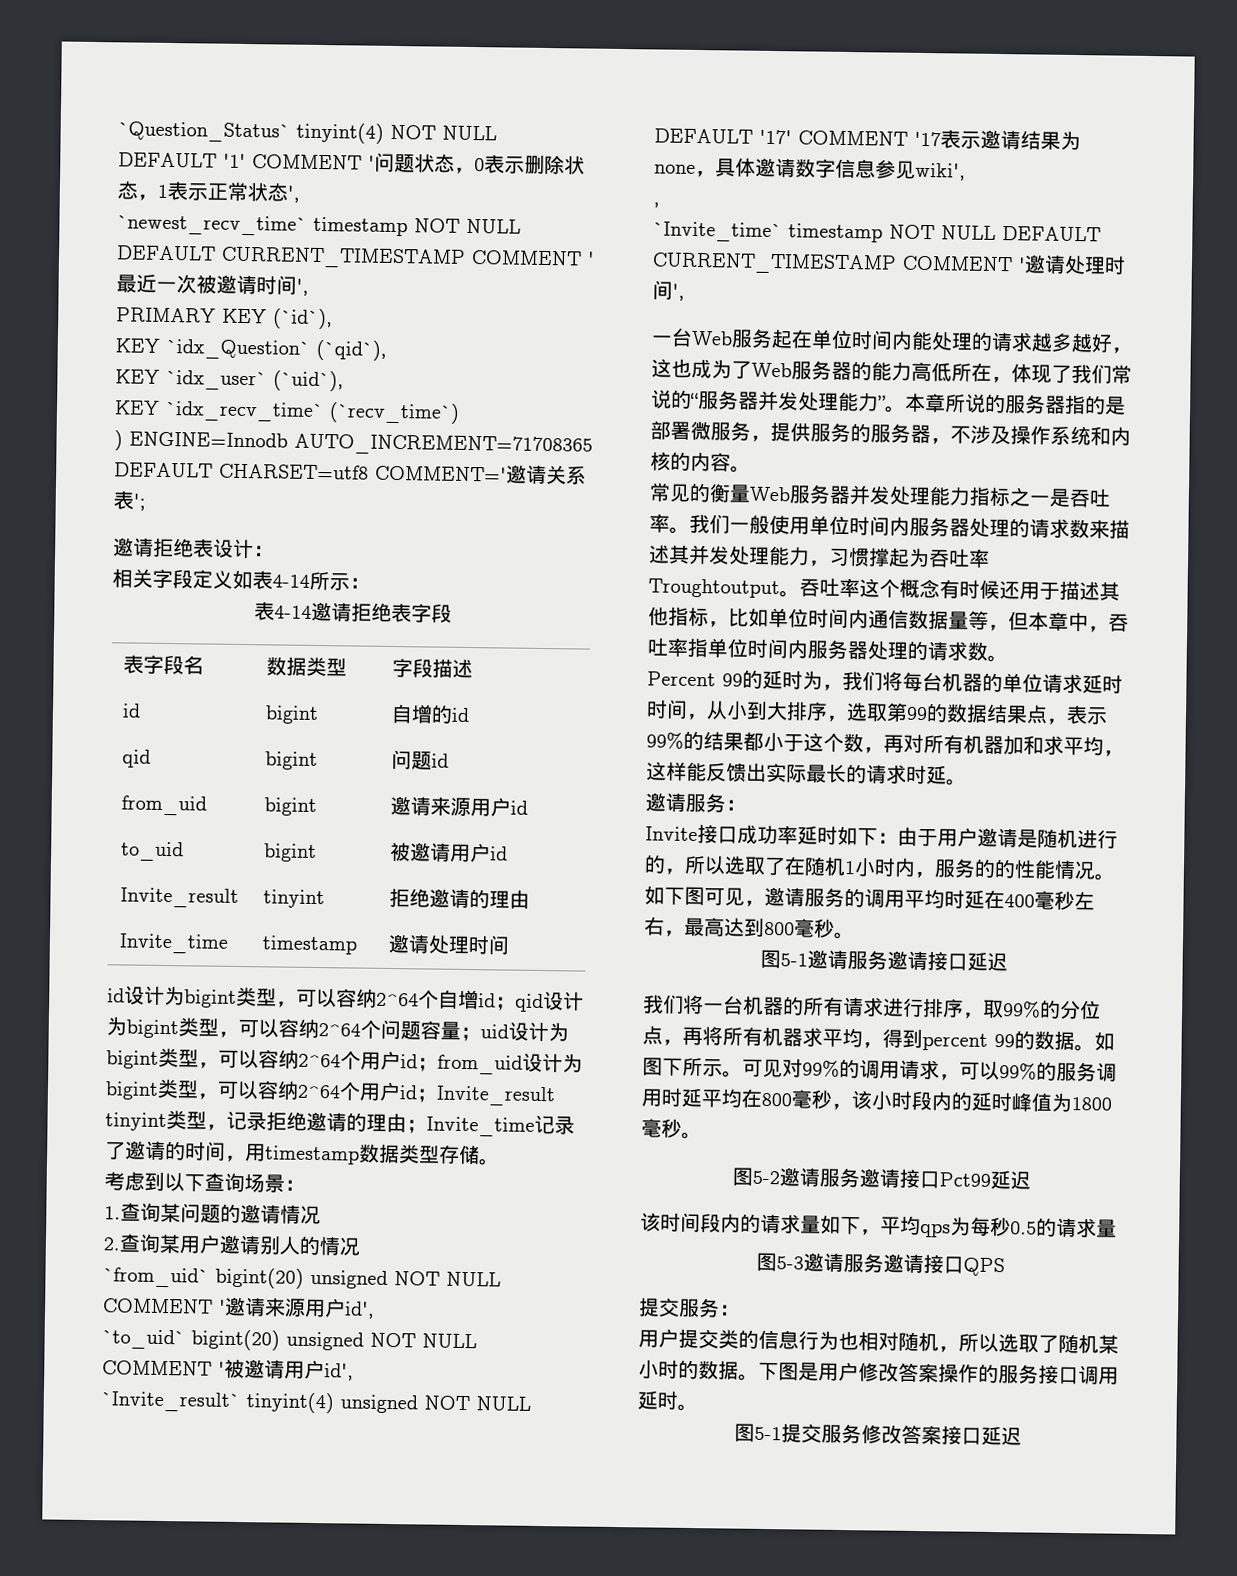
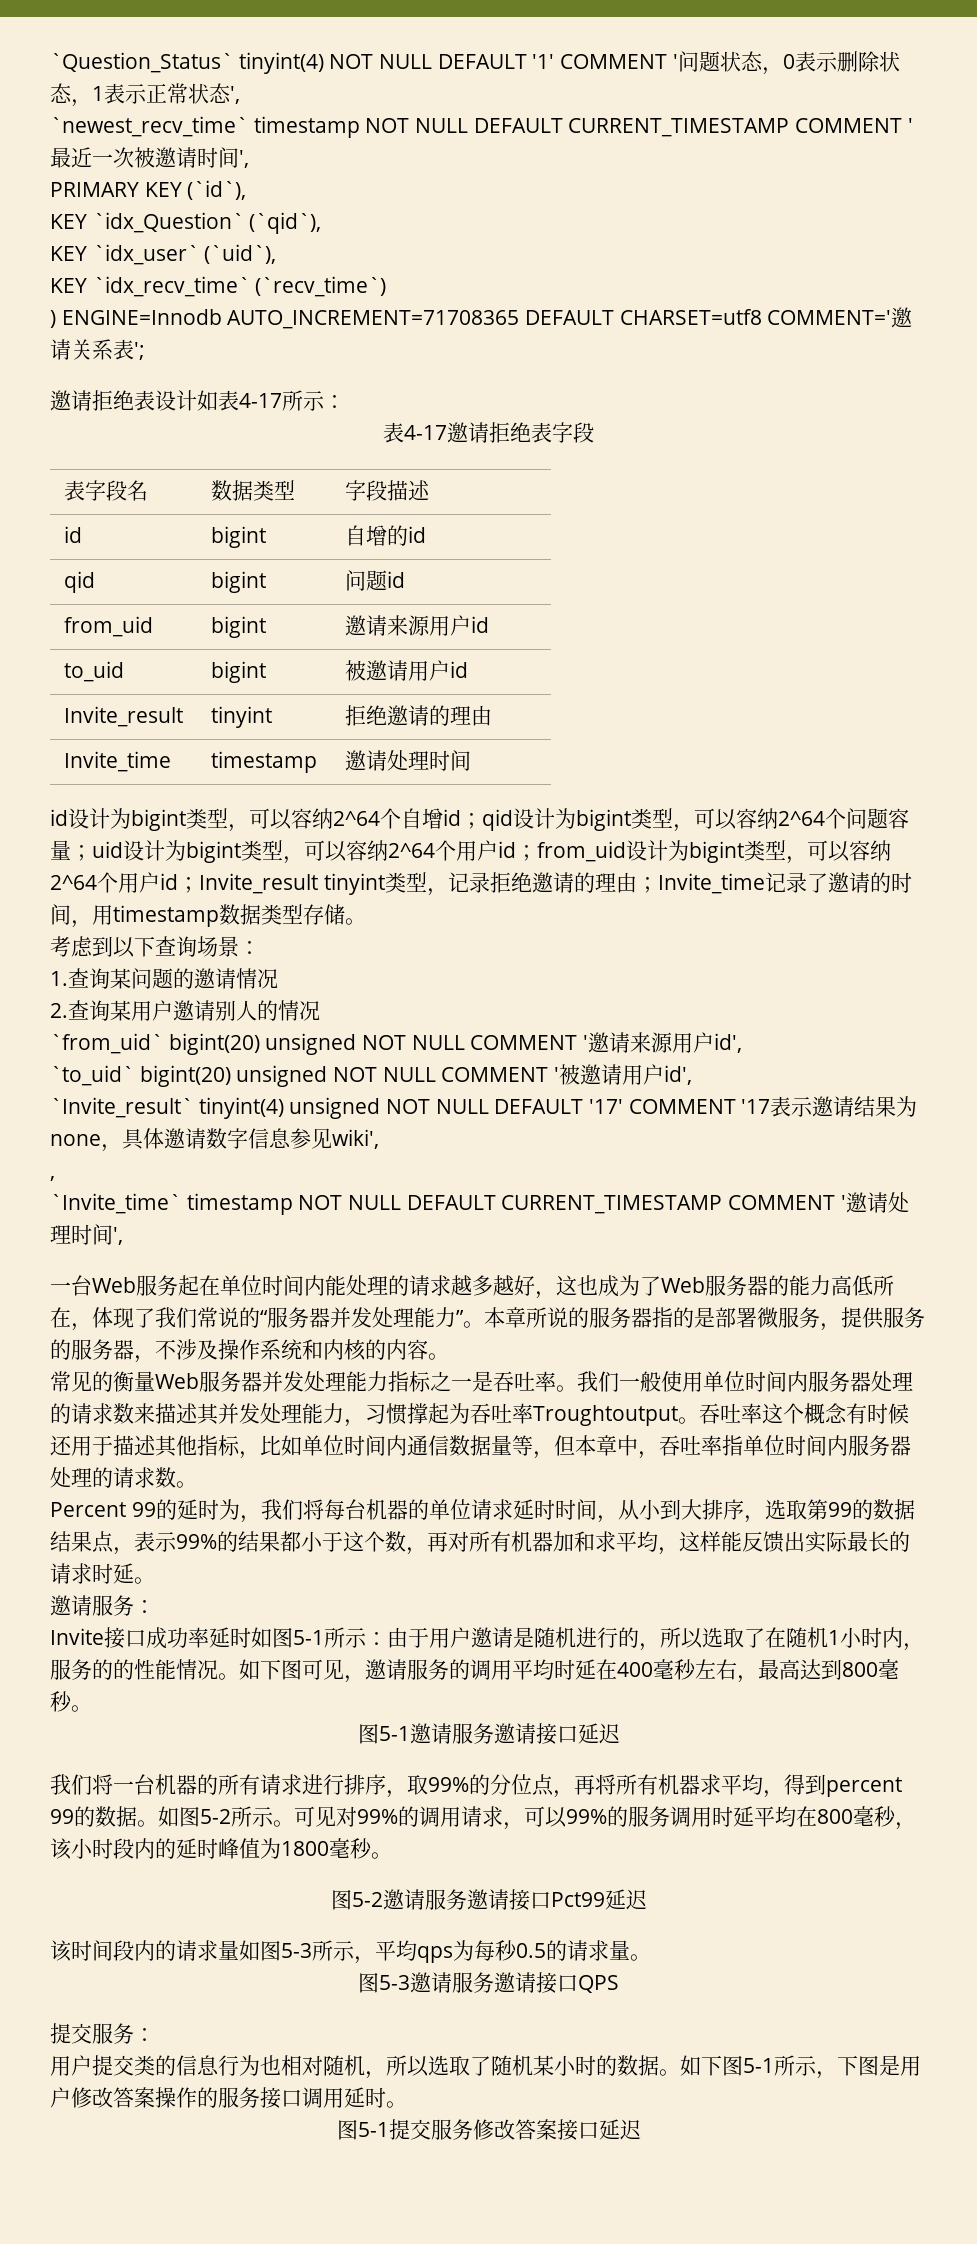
- 邀请拒绝表设计：
- 相关字段定义如表4-14所示：
+ 邀请拒绝表设计如表4-17所示：
- 表4-14邀请拒绝表字段
+ 表4-17邀请拒绝表字段
- Invite接口成功率延时如下：由于用户邀请是随机进行的，所以选取了在随机1小时内，服务的的性能情况。
+ Invite接口成功率延时如图5-1所示：由于用户邀请是随机进行的，所以选取了在随机1小时内，服务的的性能情况。
- 如图下所示。
+ 如图5-2所示。
- 该时间段内的请求量如下，平均qps为每秒0.5的请求量
+ 该时间段内的请求量如图5-3所示，平均qps为每秒0.5的请求量。
- 下图是用户修改答案操作的服务接口调用延时。
+ 如下图5-1所示，下图是用户修改答案操作的服务接口调用延时。

